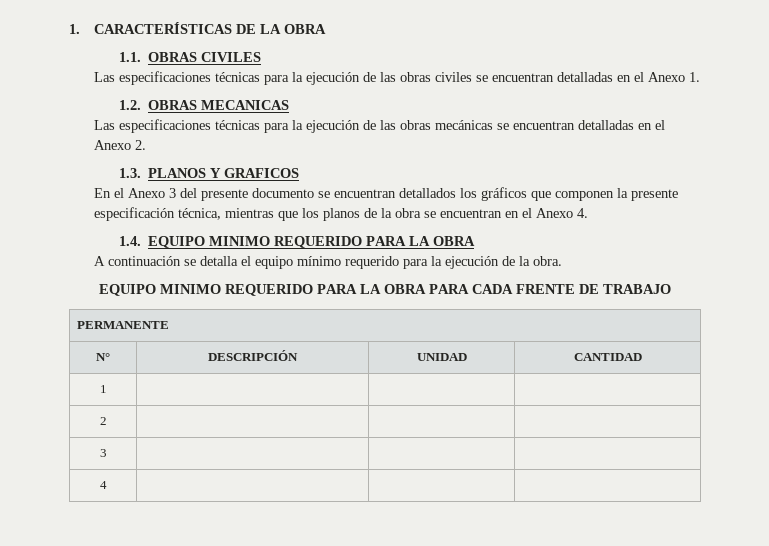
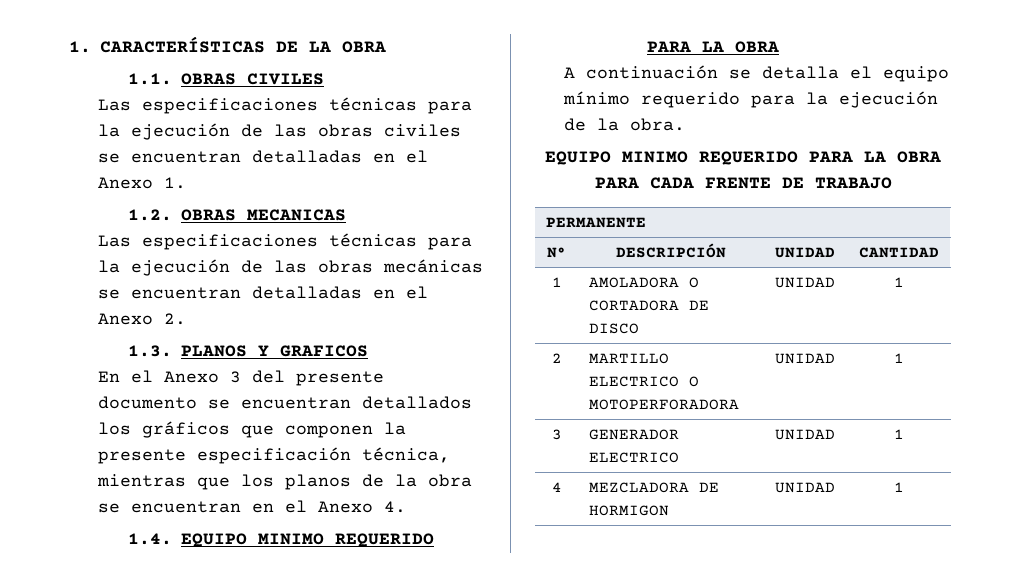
- 1 | | |
- 2 | | |
- 3 | | |
- 4 | | |
+ 1 | AMOLADORA O CORTADORA DE DISCO | UNIDAD | 1
+ 2 | MARTILLO ELECTRICO O MOTOPERFORADORA | UNIDAD | 1
+ 3 | GENERADOR ELECTRICO | UNIDAD | 1
+ 4 | MEZCLADORA DE HORMIGON | UNIDAD | 1

